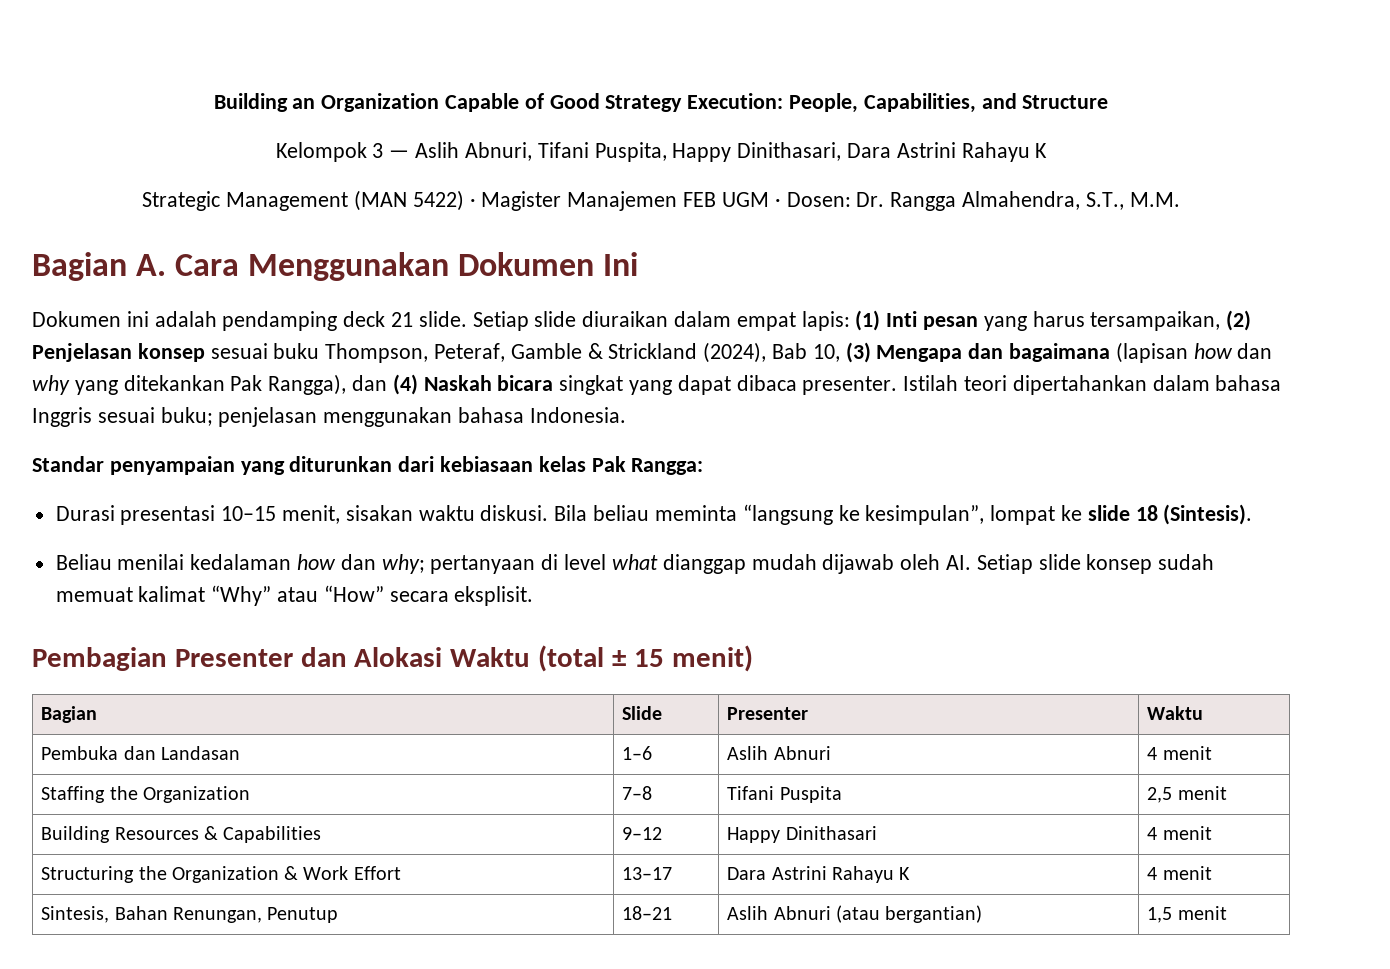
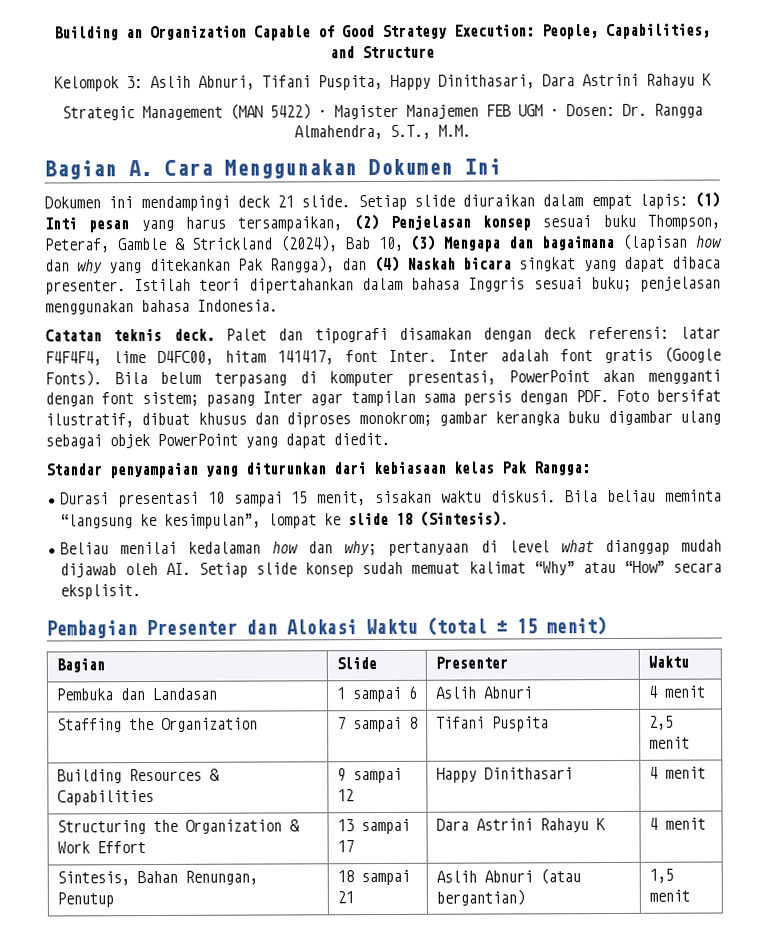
- Kelompok 3 — Aslih Abnuri, Tifani Puspita, Happy Dinithasari, Dara Astrini Rahayu K
+ Kelompok 3: Aslih Abnuri, Tifani Puspita, Happy Dinithasari, Dara Astrini Rahayu K
- Dokumen ini adalah pendamping deck 21 slide.
+ Dokumen ini mendampingi deck 21 slide.
+ Catatan teknis deck. Palet dan tipografi disamakan dengan deck referensi: latar F4F4F4, lime D4FC00, hitam 141417, font Inter. Inter adalah font gratis (Google Fonts). Bila belum terpasang di komputer presentasi, PowerPoint akan mengganti dengan font sistem; pasang Inter agar tampilan sama persis dengan PDF. Foto bersifat ilustratif, dibuat khusus dan diproses monokrom; gambar kerangka buku digambar ulang sebagai objek PowerPoint yang dapat diedit.
- Durasi presentasi 10–15 menit, sisakan waktu diskusi.
+ Durasi presentasi 10 sampai 15 menit, sisakan waktu diskusi.
- Pembuka dan Landasan | 1–6 | Aslih Abnuri | 4 menit
+ Pembuka dan Landasan | 1 sampai 6 | Aslih Abnuri | 4 menit
- Staffing the Organization | 7–8 | Tifani Puspita | 2,5 menit
+ Staffing the Organization | 7 sampai 8 | Tifani Puspita | 2,5 menit
- Building Resources & Capabilities | 9–12 | Happy Dinithasari | 4 menit
+ Building Resources & Capabilities | 9 sampai 12 | Happy Dinithasari | 4 menit
- Structuring the Organization & Work Effort | 13–17 | Dara Astrini Rahayu K | 4 menit
+ Structuring the Organization & Work Effort | 13 sampai 17 | Dara Astrini Rahayu K | 4 menit
- Sintesis, Bahan Renungan, Penutup | 18–21 | Aslih Abnuri (atau bergantian) | 1,5 menit
+ Sintesis, Bahan Renungan, Penutup | 18 sampai 21 | Aslih Abnuri (atau bergantian) | 1,5 menit

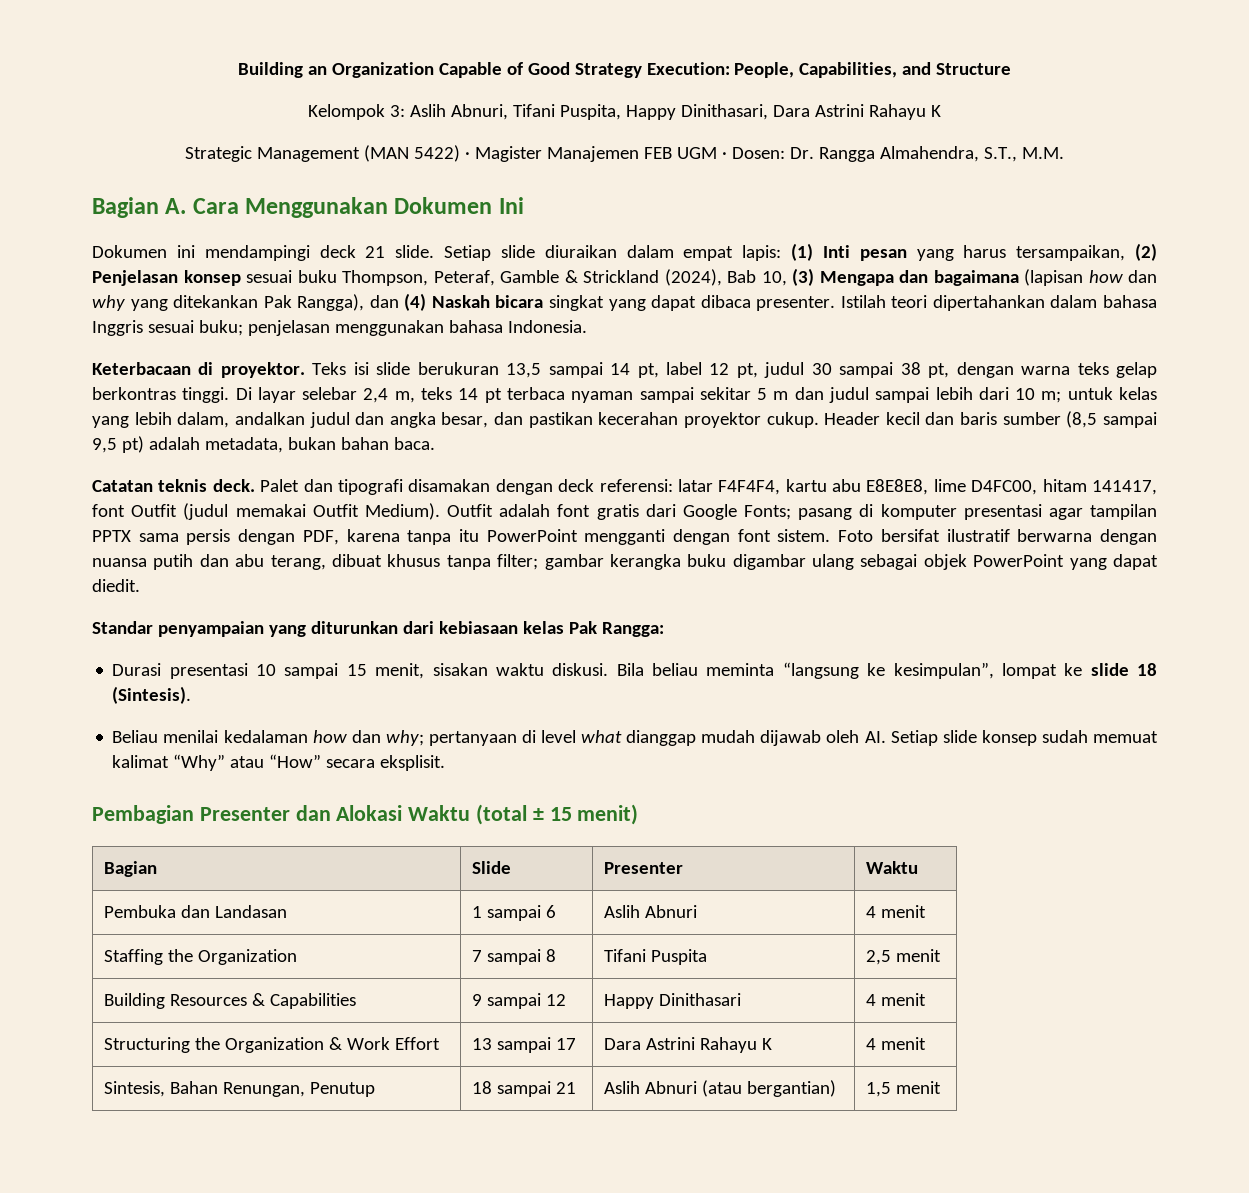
+ Keterbacaan di proyektor. Teks isi slide berukuran 13,5 sampai 14 pt, label 12 pt, judul 30 sampai 38 pt, dengan warna teks gelap berkontras tinggi. Di layar selebar 2,4 m, teks 14 pt terbaca nyaman sampai sekitar 5 m dan judul sampai lebih dari 10 m; untuk kelas yang lebih dalam, andalkan judul dan angka besar, dan pastikan kecerahan proyektor cukup. Header kecil dan baris sumber (8,5 sampai 9,5 pt) adalah metadata, bukan bahan baca.
- Palet dan tipografi disamakan dengan deck referensi: latar F4F4F4, lime D4FC00, hitam 141417, font Inter. Inter adalah font gratis (Google Fonts). Bila belum terpasang di komputer presentasi, PowerPoint akan mengganti dengan font sistem; pasang Inter agar tampilan sama persis dengan PDF. Foto bersifat ilustratif, dibuat khusus dan diproses monokrom; gambar kerangka buku digambar ulang sebagai objek PowerPoint yang dapat diedit.
+ Palet dan tipografi disamakan dengan deck referensi: latar F4F4F4, kartu abu E8E8E8, lime D4FC00, hitam 141417, font Outfit (judul memakai Outfit Medium). Outfit adalah font gratis dari Google Fonts; pasang di komputer presentasi agar tampilan PPTX sama persis dengan PDF, karena tanpa itu PowerPoint mengganti dengan font sistem. Foto bersifat ilustratif berwarna dengan nuansa putih dan abu terang, dibuat khusus tanpa filter; gambar kerangka buku digambar ulang sebagai objek PowerPoint yang dapat diedit.

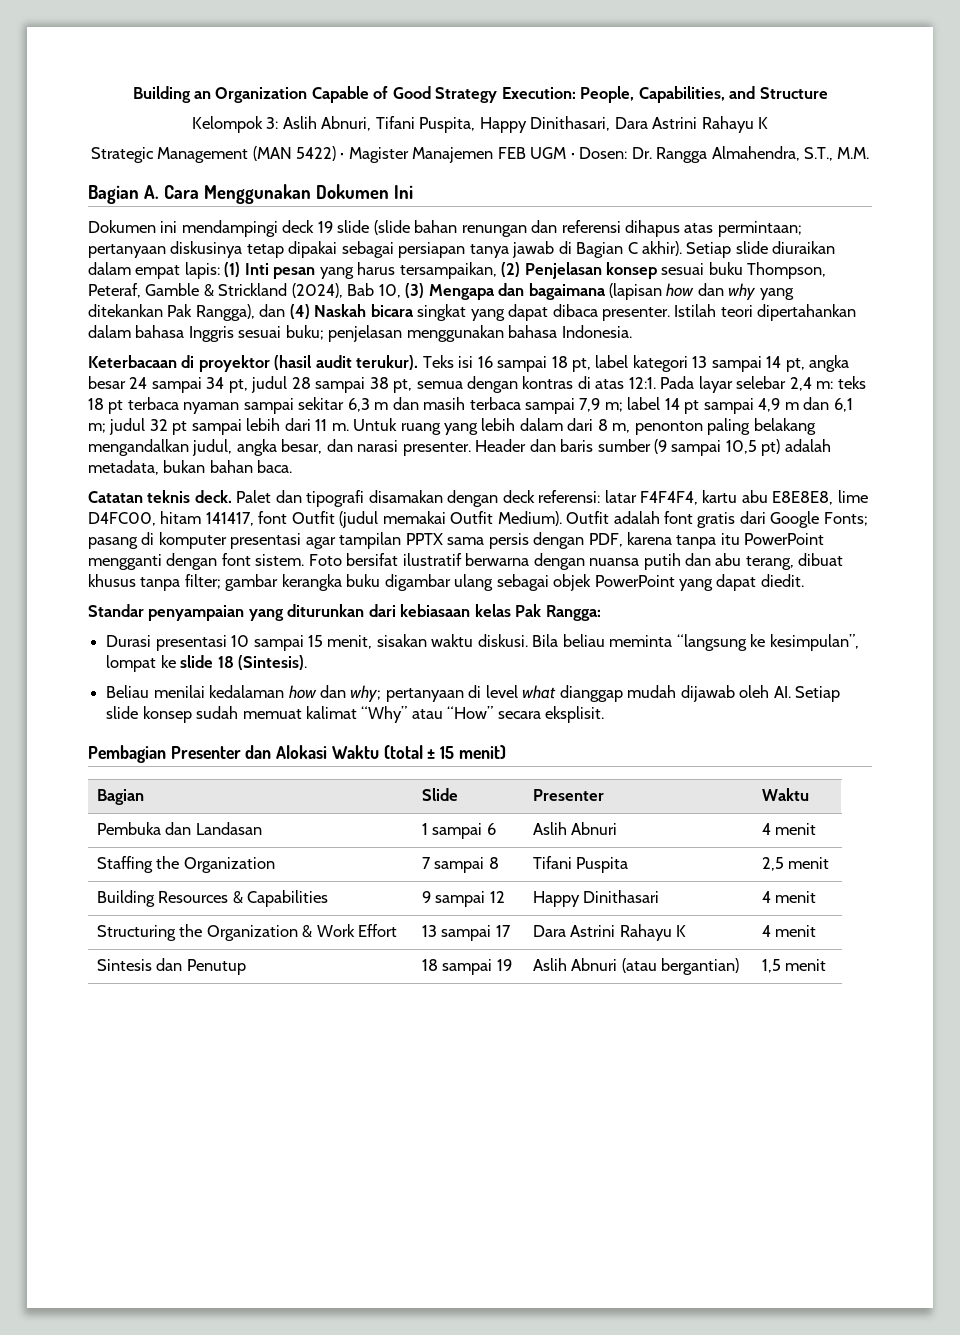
- Dokumen ini mendampingi deck 21 slide.
+ Dokumen ini mendampingi deck 19 slide (slide bahan renungan dan referensi dihapus atas permintaan; pertanyaan diskusinya tetap dipakai sebagai persiapan tanya jawab di Bagian C akhir).
- Keterbacaan di proyektor. Teks isi slide berukuran 13,5 sampai 14 pt, label 12 pt, judul 30 sampai 38 pt, dengan warna teks gelap berkontras tinggi. Di layar selebar 2,4 m, teks 14 pt terbaca nyaman sampai sekitar 5 m dan judul sampai lebih dari 10 m; untuk kelas yang lebih dalam, andalkan judul dan angka besar, dan pastikan kecerahan proyektor cukup. Header kecil dan baris sumber (8,5 sampai 9,5 pt) adalah metadata, bukan bahan baca.
+ Keterbacaan di proyektor (hasil audit terukur). Teks isi 16 sampai 18 pt, label kategori 13 sampai 14 pt, angka besar 24 sampai 34 pt, judul 28 sampai 38 pt, semua dengan kontras di atas 12:1. Pada layar selebar 2,4 m: teks 18 pt terbaca nyaman sampai sekitar 6,3 m dan masih terbaca sampai 7,9 m; label 14 pt sampai 4,9 m dan 6,1 m; judul 32 pt sampai lebih dari 11 m. Untuk ruang yang lebih dalam dari 8 m, penonton paling belakang mengandalkan judul, angka besar, dan narasi presenter. Header dan baris sumber (9 sampai 10,5 pt) adalah metadata, bukan bahan baca.
- Sintesis, Bahan Renungan, Penutup | 18 sampai 21 | Aslih Abnuri (atau bergantian) | 1,5 menit
+ Sintesis dan Penutup | 18 sampai 19 | Aslih Abnuri (atau bergantian) | 1,5 menit

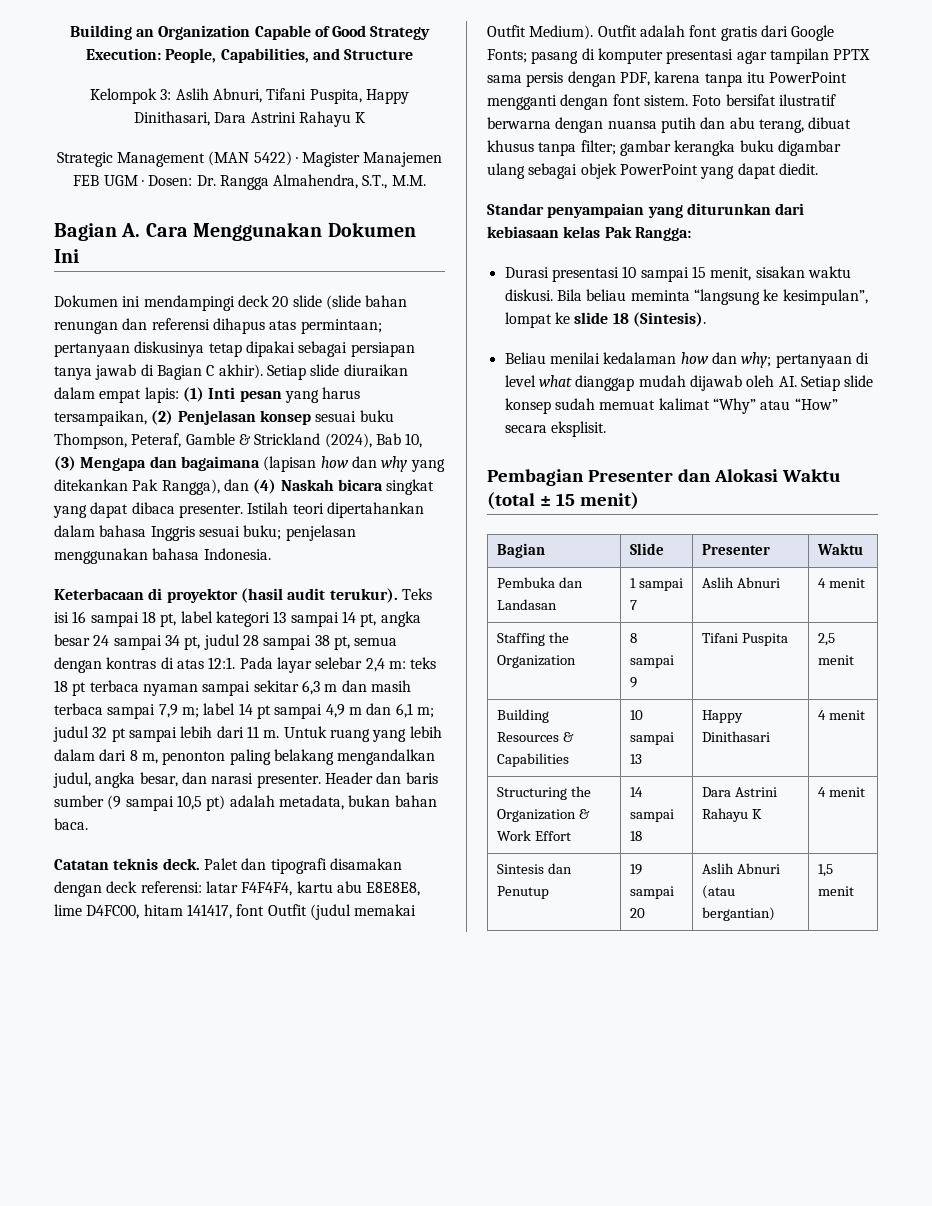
- Dokumen ini mendampingi deck 19 slide (slide bahan renungan dan referensi dihapus atas permintaan; pertanyaan diskusinya tetap dipakai sebagai persiapan tanya jawab di Bagian C akhir).
+ Dokumen ini mendampingi deck 20 slide (slide bahan renungan dan referensi dihapus atas permintaan; pertanyaan diskusinya tetap dipakai sebagai persiapan tanya jawab di Bagian C akhir).
- Pembuka dan Landasan | 1 sampai 6 | Aslih Abnuri | 4 menit
+ Pembuka dan Landasan | 1 sampai 7 | Aslih Abnuri | 4 menit
- Staffing the Organization | 7 sampai 8 | Tifani Puspita | 2,5 menit
+ Staffing the Organization | 8 sampai 9 | Tifani Puspita | 2,5 menit
- Building Resources & Capabilities | 9 sampai 12 | Happy Dinithasari | 4 menit
+ Building Resources & Capabilities | 10 sampai 13 | Happy Dinithasari | 4 menit
- Structuring the Organization & Work Effort | 13 sampai 17 | Dara Astrini Rahayu K | 4 menit
+ Structuring the Organization & Work Effort | 14 sampai 18 | Dara Astrini Rahayu K | 4 menit
- Sintesis dan Penutup | 18 sampai 19 | Aslih Abnuri (atau bergantian) | 1,5 menit
+ Sintesis dan Penutup | 19 sampai 20 | Aslih Abnuri (atau bergantian) | 1,5 menit

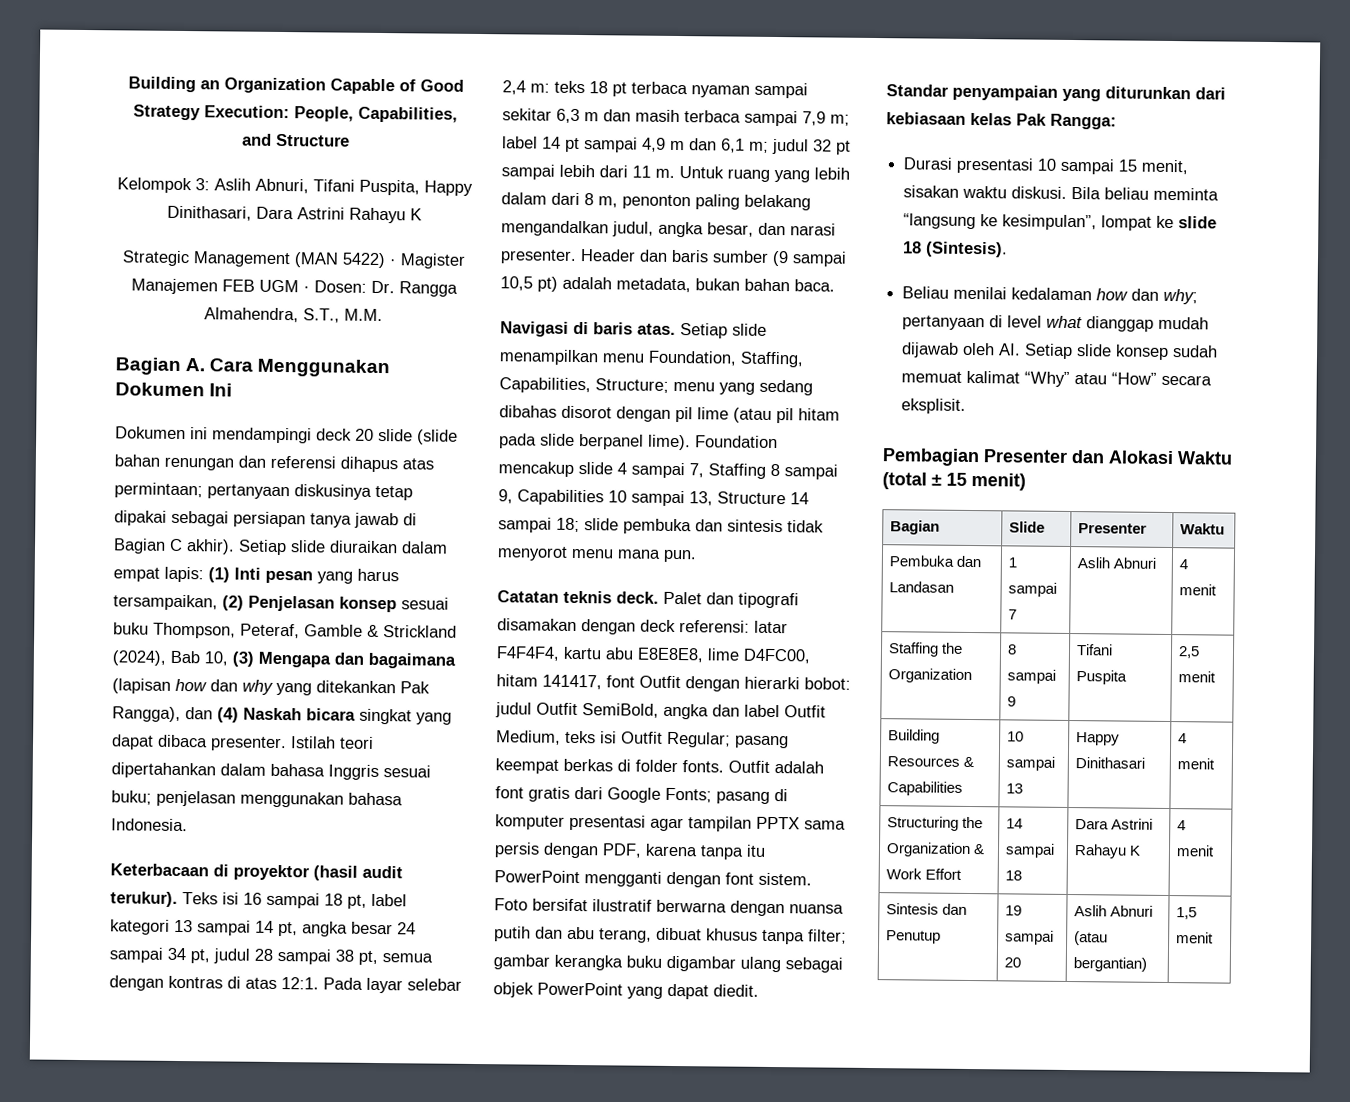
+ Navigasi di baris atas. Setiap slide menampilkan menu Foundation, Staffing, Capabilities, Structure; menu yang sedang dibahas disorot dengan pil lime (atau pil hitam pada slide berpanel lime). Foundation mencakup slide 4 sampai 7, Staffing 8 sampai 9, Capabilities 10 sampai 13, Structure 14 sampai 18; slide pembuka dan sintesis tidak menyorot menu mana pun.
- Palet dan tipografi disamakan dengan deck referensi: latar F4F4F4, kartu abu E8E8E8, lime D4FC00, hitam 141417, font Outfit (judul memakai Outfit Medium).
+ Palet dan tipografi disamakan dengan deck referensi: latar F4F4F4, kartu abu E8E8E8, lime D4FC00, hitam 141417, font Outfit dengan hierarki bobot: judul Outfit SemiBold, angka dan label Outfit Medium, teks isi Outfit Regular; pasang keempat berkas di folder fonts.

